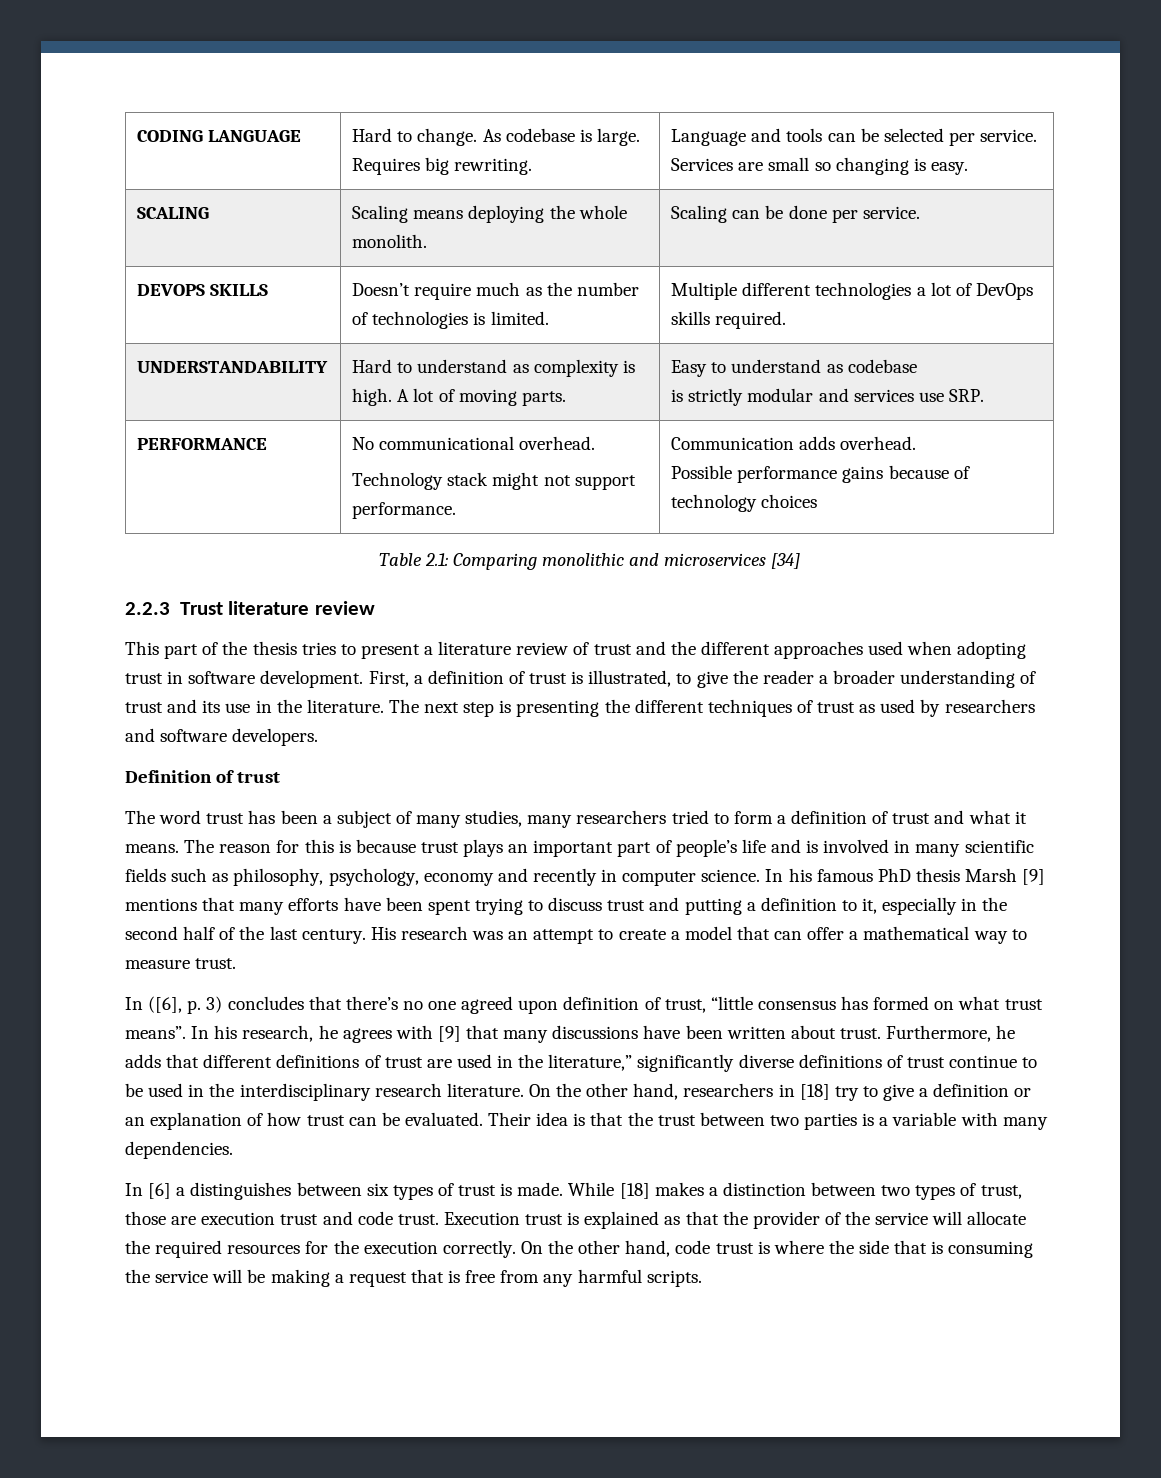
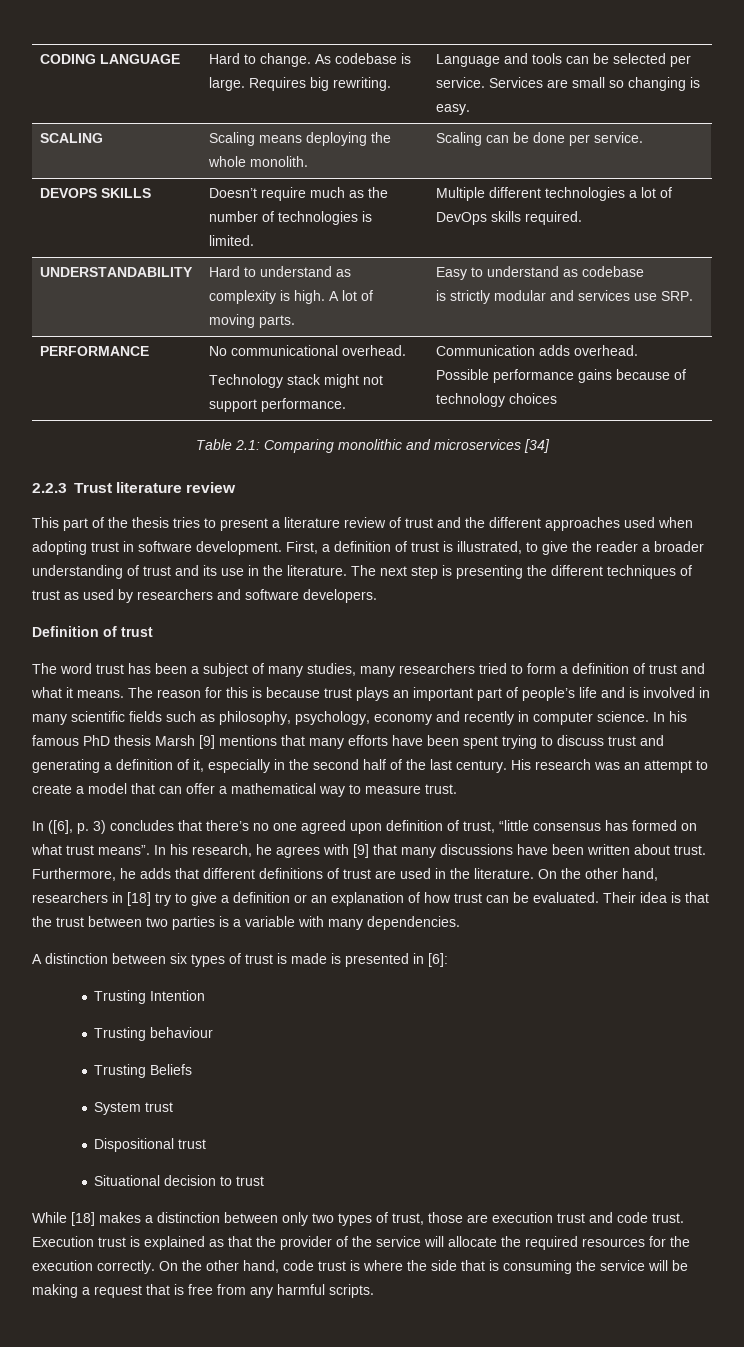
- In his famous PhD thesis Marsh [9] mentions that many efforts have been spent trying to discuss trust and putting a definition to it, especially in the second half of the last century.
+ In his famous PhD thesis Marsh [9] mentions that many efforts have been spent trying to discuss trust and generating a definition of it, especially in the second half of the last century.
- Furthermore, he adds that different definitions of trust are used in the literature,” significantly diverse definitions of trust continue to be used in the interdisciplinary research literature.
+ Furthermore, he adds that different definitions of trust are used in the literature.
- In [6] a distinguishes between six types of trust is made. While [18] makes a distinction between two types of trust, those are execution trust and code trust.
+ A distinction between six types of trust is made is presented in [6]:
+ Trusting Intention
+ Trusting behaviour
+ Trusting Beliefs
+ System trust
+ Dispositional trust
+ Situational decision to trust
+ While [18] makes a distinction between only two types of trust, those are execution trust and code trust.

